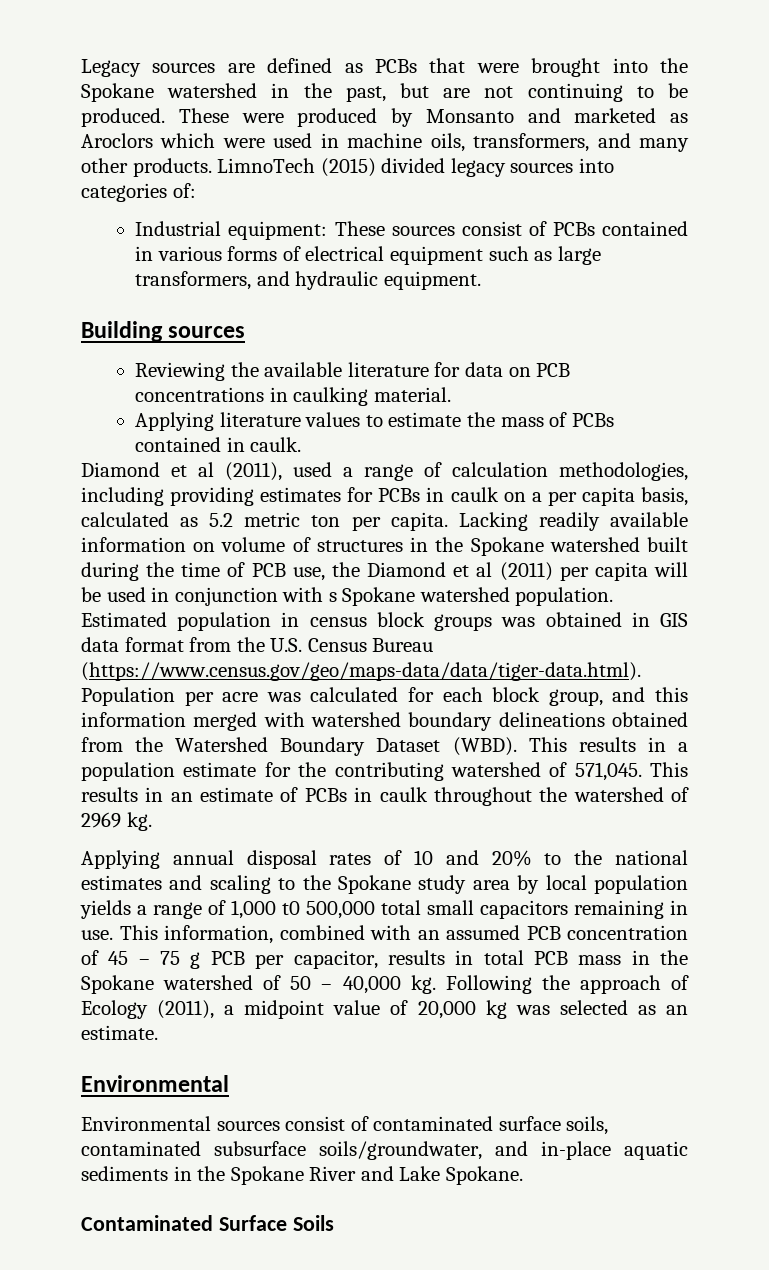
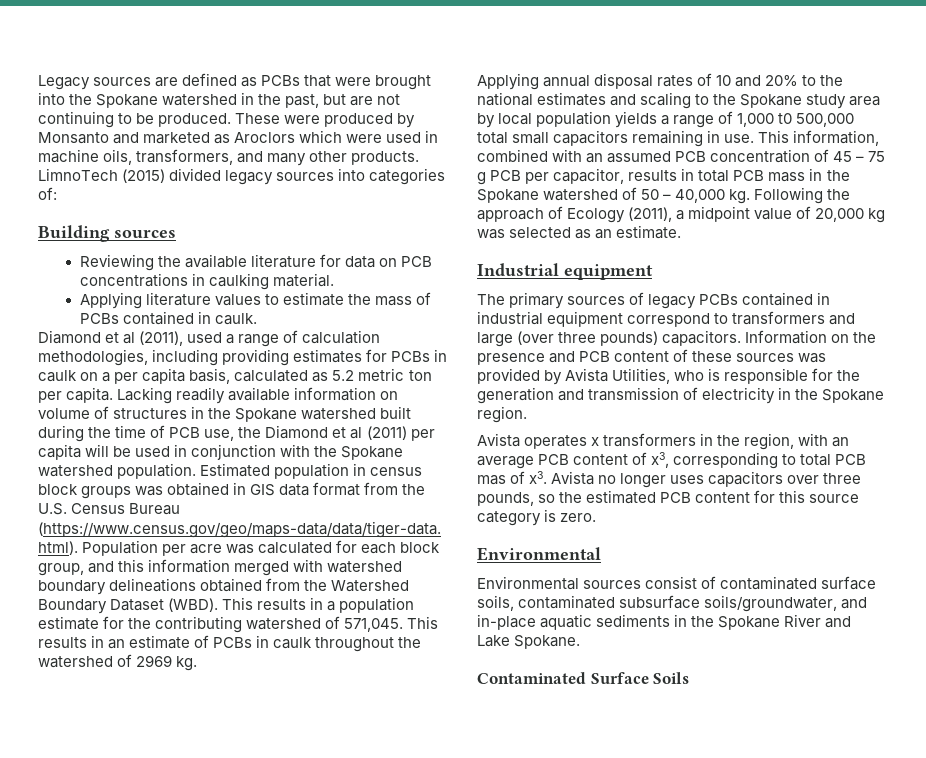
- Industrial equipment: These sources consist of PCBs contained in various forms of electrical equipment such as large transformers, and hydraulic equipment.
- Lacking readily available information on volume of structures in the Spokane watershed built during the time of PCB use, the Diamond et al (2011) per capita will be used in conjunction with s Spokane watershed population.
+ Lacking readily available information on volume of structures in the Spokane watershed built during the time of PCB use, the Diamond et al (2011) per capita will be used in conjunction with the Spokane watershed population.
+ Industrial equipment
+ The primary sources of legacy PCBs contained in industrial equipment correspond to transformers and large (over three pounds) capacitors. Information on the presence and PCB content of these sources was provided by Avista Utilities, who is responsible for the generation and transmission of electricity in the Spokane region.
+ Avista operates x transformers in the region, with an average PCB content of x3, corresponding to total PCB mas of x3. Avista no longer uses capacitors over three pounds, so the estimated PCB content for this source category is zero.

